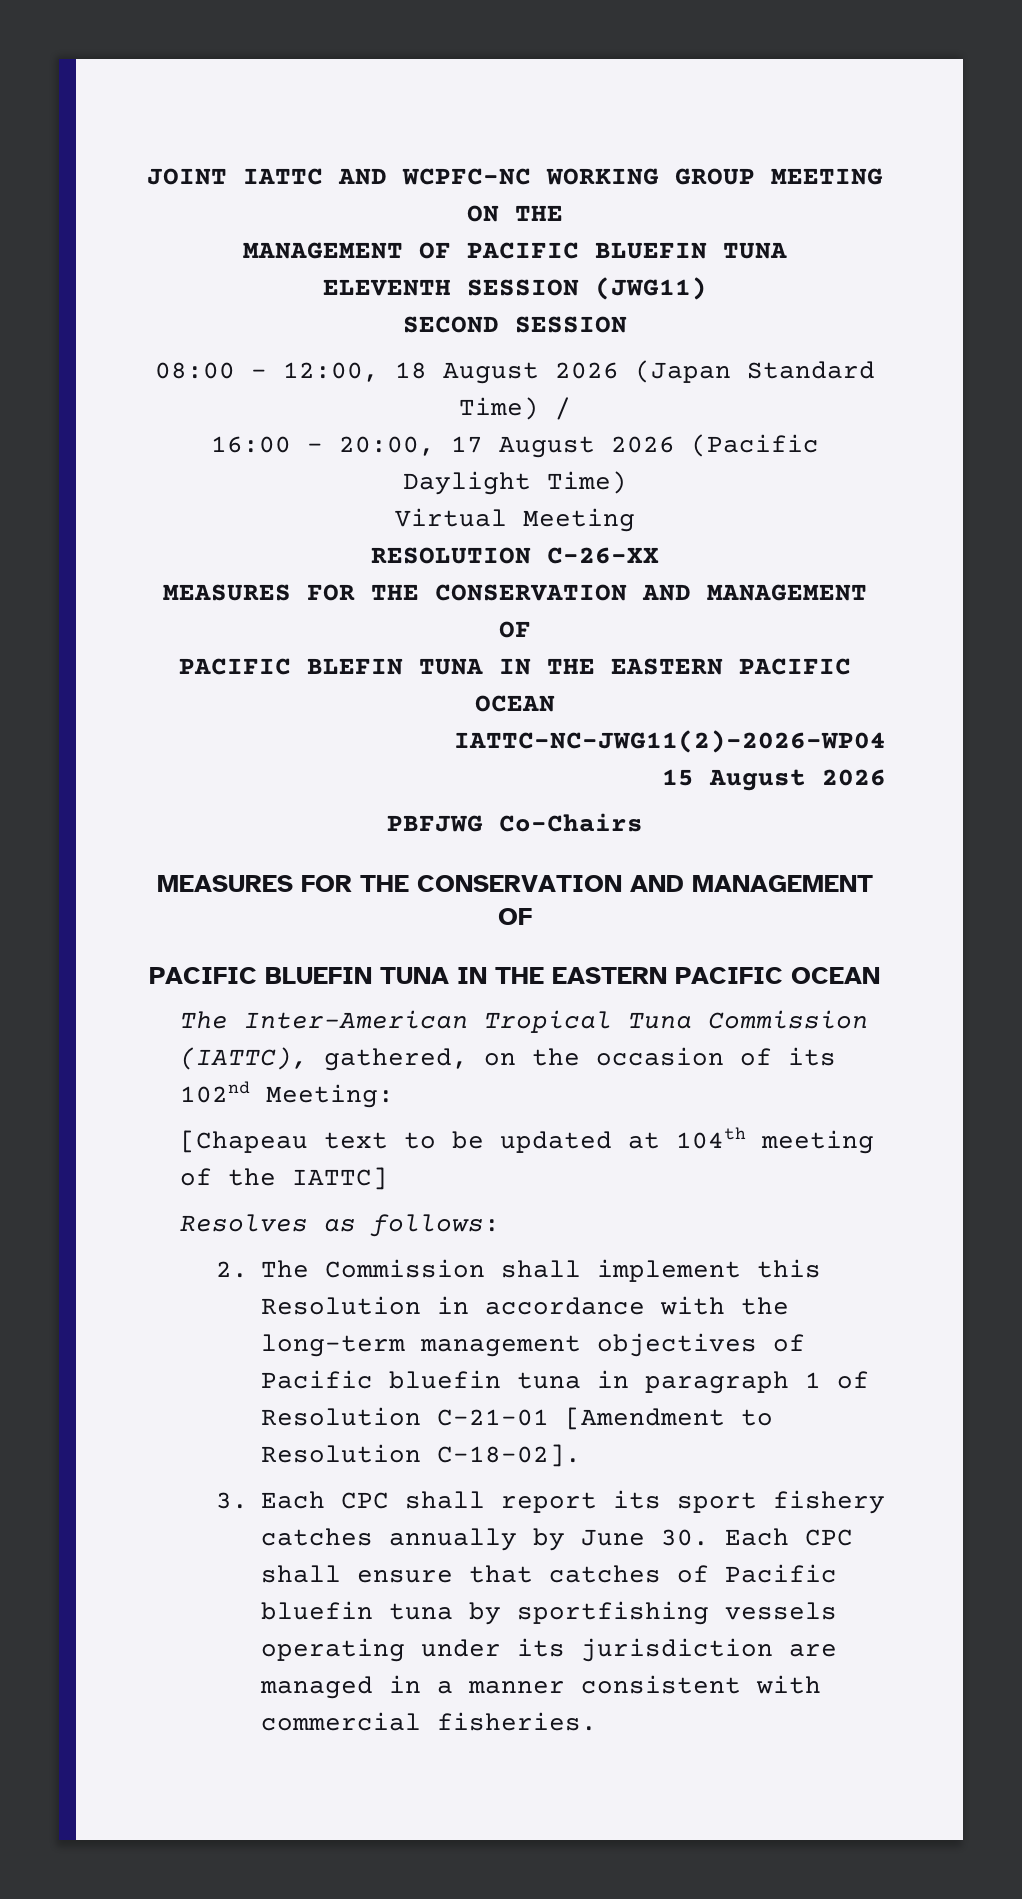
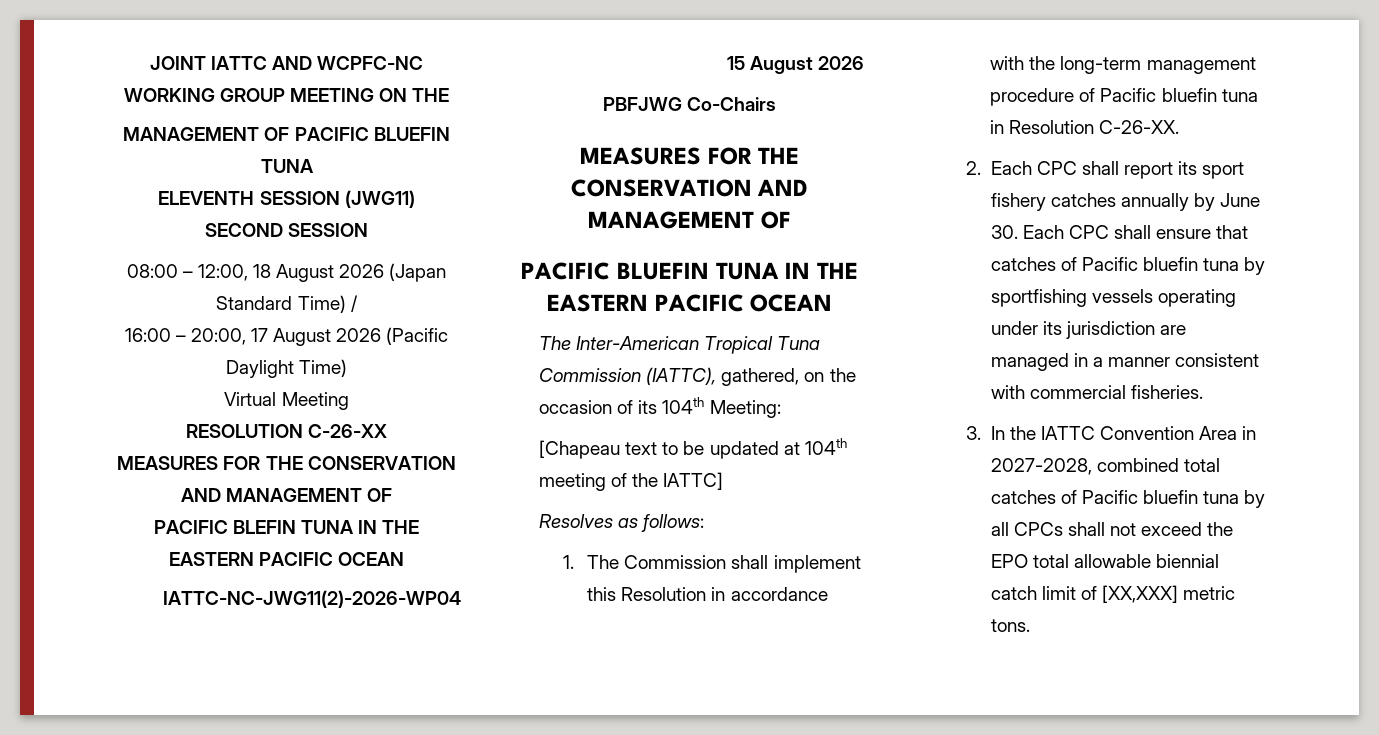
- The Inter-American Tropical Tuna Commission (IATTC), gathered, on the occasion of its 102nd Meeting:
+ The Inter-American Tropical Tuna Commission (IATTC), gathered, on the occasion of its 104th Meeting:
- 2. The Commission shall implement this Resolution in accordance with the long-term management objectives of Pacific bluefin tuna in paragraph 1 of Resolution C-21-01 [Amendment to Resolution C-18-02].
- 3. Each CPC shall report its sport fishery catches annually by June 30. Each CPC shall ensure that catches of Pacific bluefin tuna by sportfishing vessels operating under its jurisdiction are managed in a manner consistent with commercial fisheries.
+ 1. The Commission shall implement this Resolution in accordance with the long-term management procedure of Pacific bluefin tuna in Resolution C-26-XX.
+ 2. Each CPC shall report its sport fishery catches annually by June 30. Each CPC shall ensure that catches of Pacific bluefin tuna by sportfishing vessels operating under its jurisdiction are managed in a manner consistent with commercial fisheries.
+ 3. In the IATTC Convention Area in 2027-2028, combined total catches of Pacific bluefin tuna by all CPCs shall not exceed the EPO total allowable biennial catch limit of [XX,XXX] metric tons.

